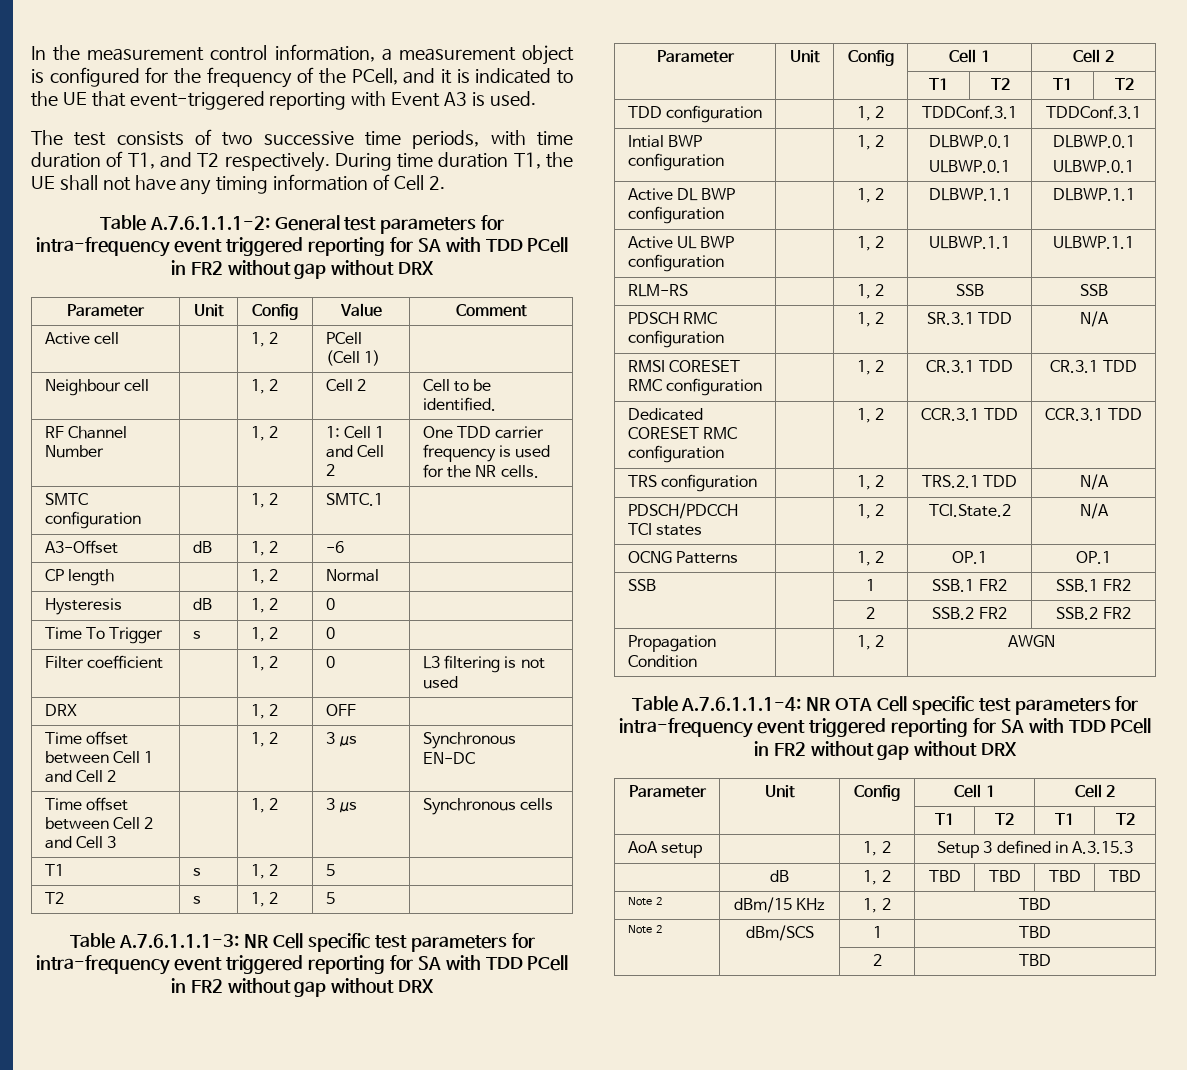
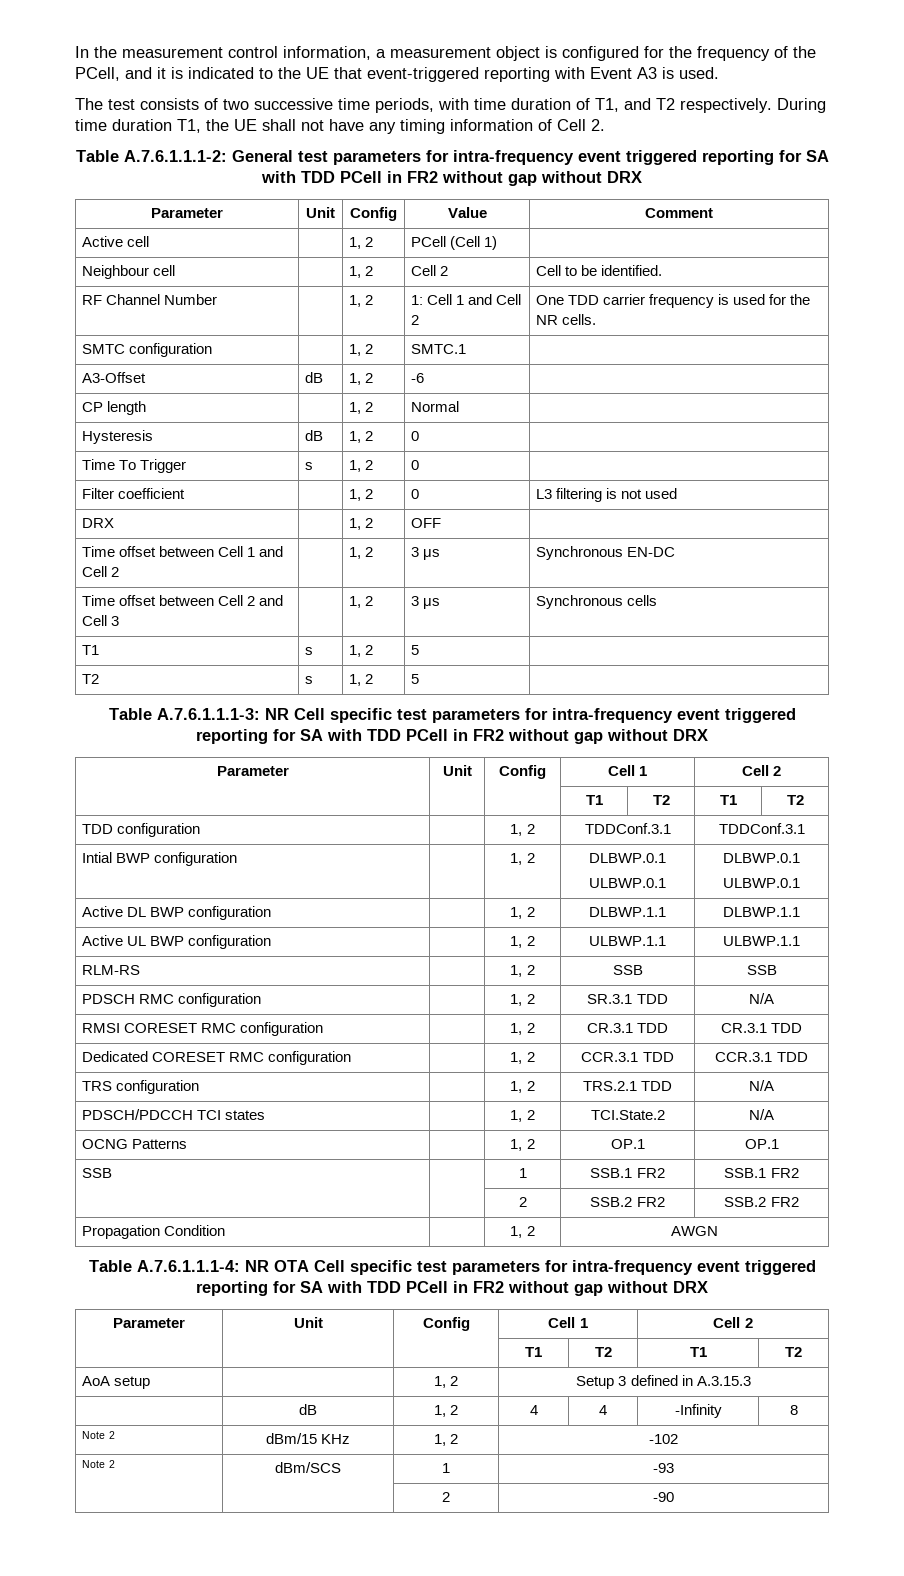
- | dB | 1, 2 | TBD | TBD | TBD | TBD
+ | dB | 1, 2 | 4 | 4 | -Infinity | 8
- Note 2 | dBm/15 KHz | 1, 2 | TBD
+ Note 2 | dBm/15 KHz | 1, 2 | -102
- Note 2 | dBm/SCS | 1 | TBD
- | | 2 | TBD
+ Note 2 | dBm/SCS | 1 | -93
+ | | 2 | -90

